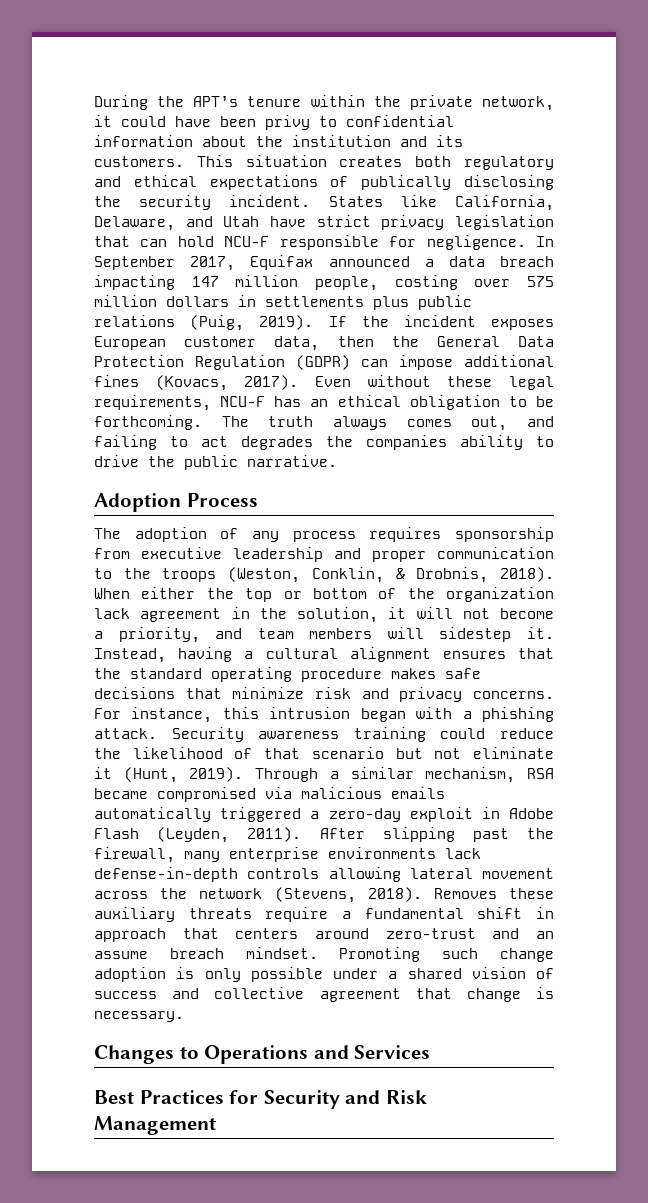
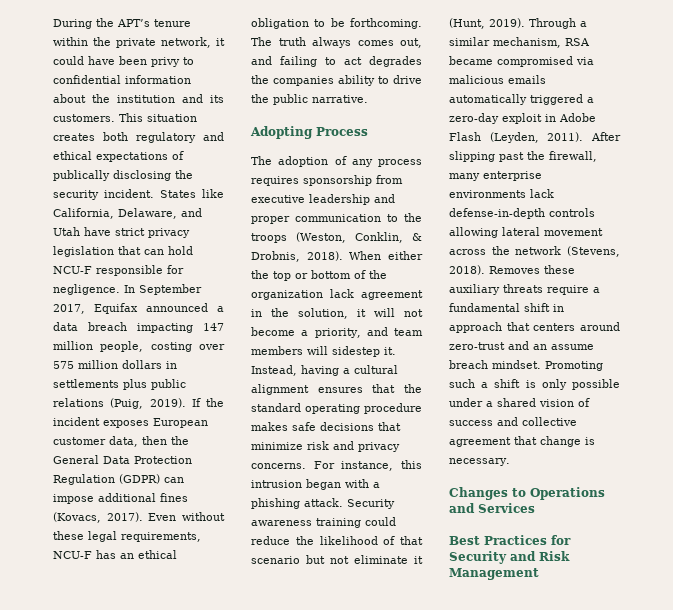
- Adoption Process
+ Adopting Process
- Promoting such change adoption is only possible under a shared vision of success and collective agreement that change is necessary.
+ Promoting such a shift is only possible under a shared vision of success and collective agreement that change is necessary.

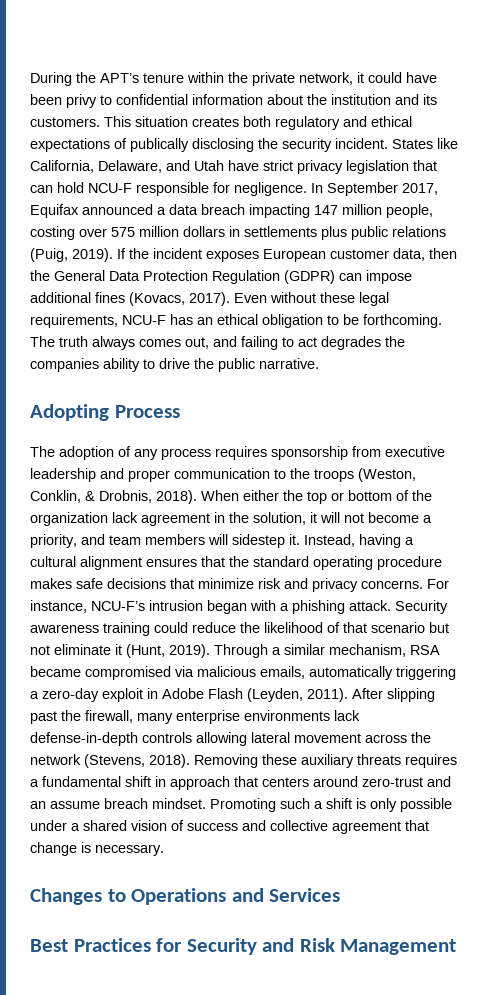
- For instance, this intrusion began with a phishing attack.
+ For instance, NCU-F’s intrusion began with a phishing attack.
- Through a similar mechanism, RSA became compromised via malicious emails automatically triggered a zero-day exploit in Adobe Flash (Leyden, 2011).
+ Through a similar mechanism, RSA became compromised via malicious emails, automatically triggering a zero-day exploit in Adobe Flash (Leyden, 2011).
- Removes these auxiliary threats require a fundamental shift in approach that centers around zero-trust and an assume breach mindset.
+ Removing these auxiliary threats requires a fundamental shift in approach that centers around zero-trust and an assume breach mindset.

